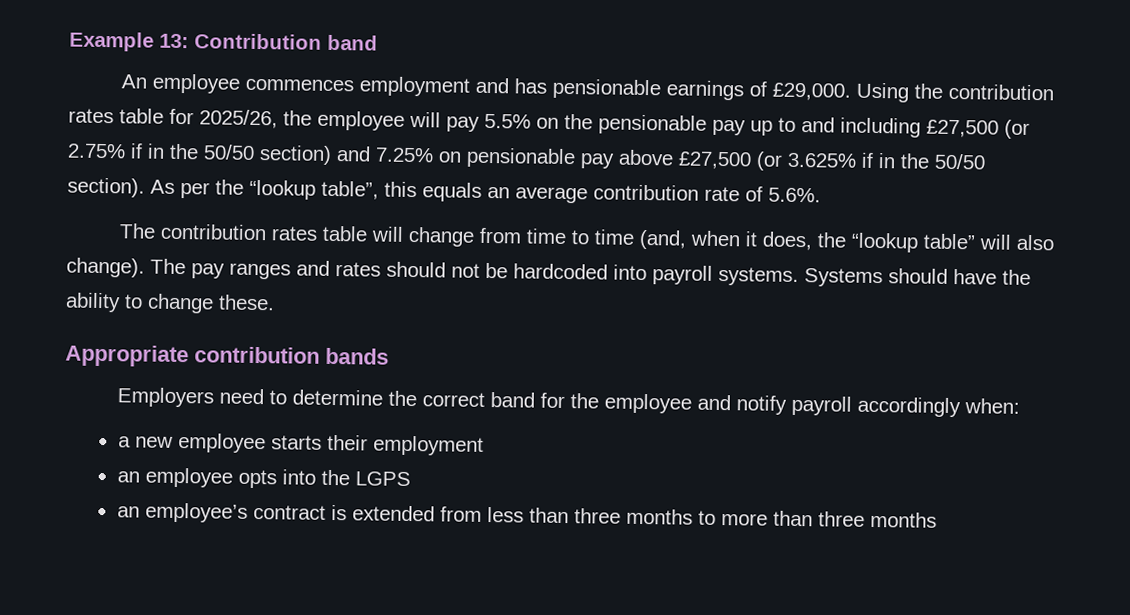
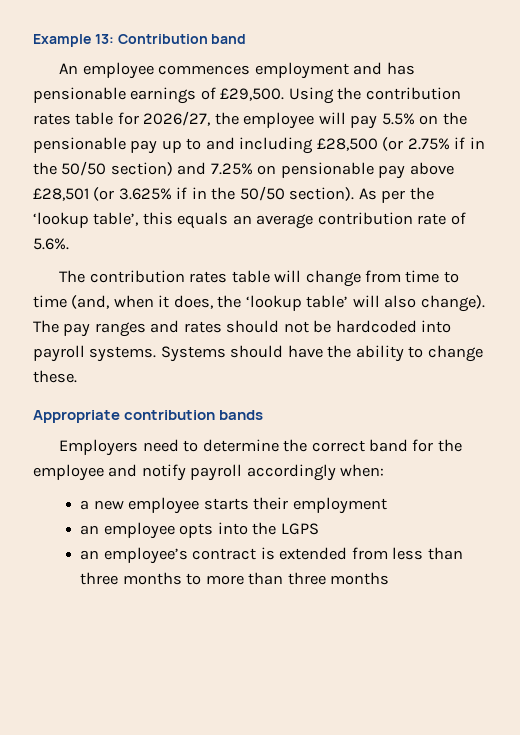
- An employee commences employment and has pensionable earnings of £29,000.
+ An employee commences employment and has pensionable earnings of £29,500.
- Using the contribution rates table for 2025/26, the employee will pay 5.5% on the pensionable pay up to and including £27,500 (or 2.75% if in the 50/50 section) and 7.25% on pensionable pay above £27,500 (or 3.625% if in the 50/50 section).
+ Using the contribution rates table for 2026/27, the employee will pay 5.5% on the pensionable pay up to and including £28,500 (or 2.75% if in the 50/50 section) and 7.25% on pensionable pay above £28,501 (or 3.625% if in the 50/50 section).
- As per the “lookup table”, this equals an average contribution rate of 5.6%.
+ As per the ‘lookup table’, this equals an average contribution rate of 5.6%.
- The contribution rates table will change from time to time (and, when it does, the “lookup table” will also change).
+ The contribution rates table will change from time to time (and, when it does, the ‘lookup table’ will also change).

